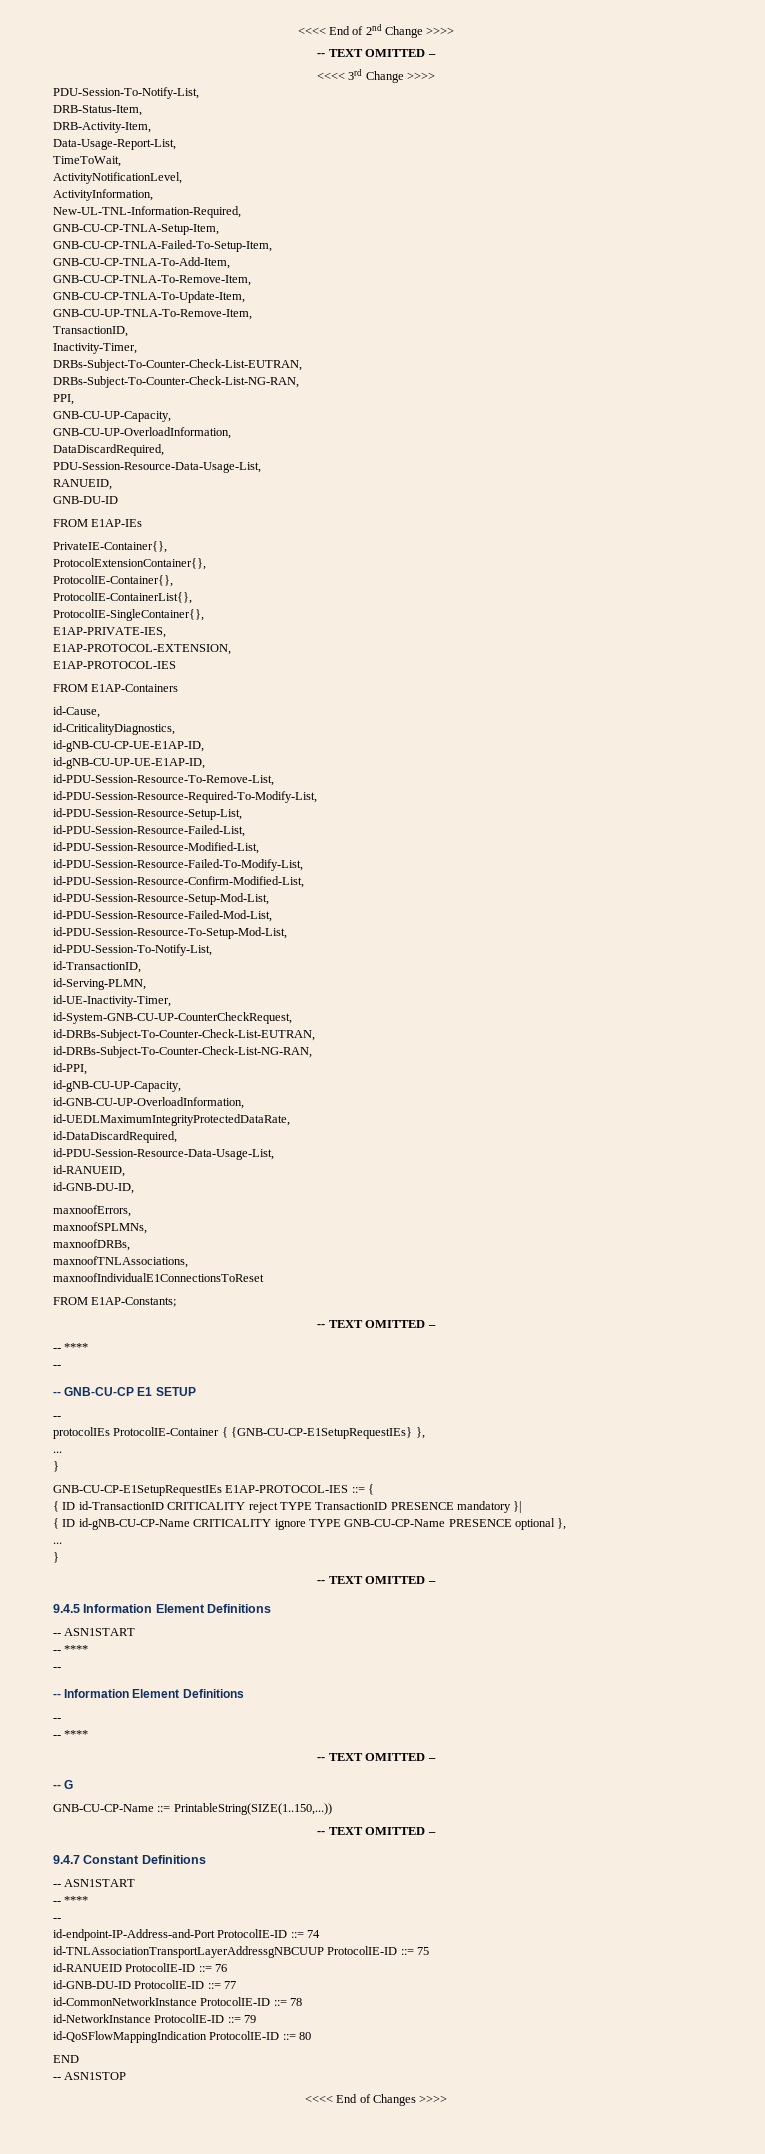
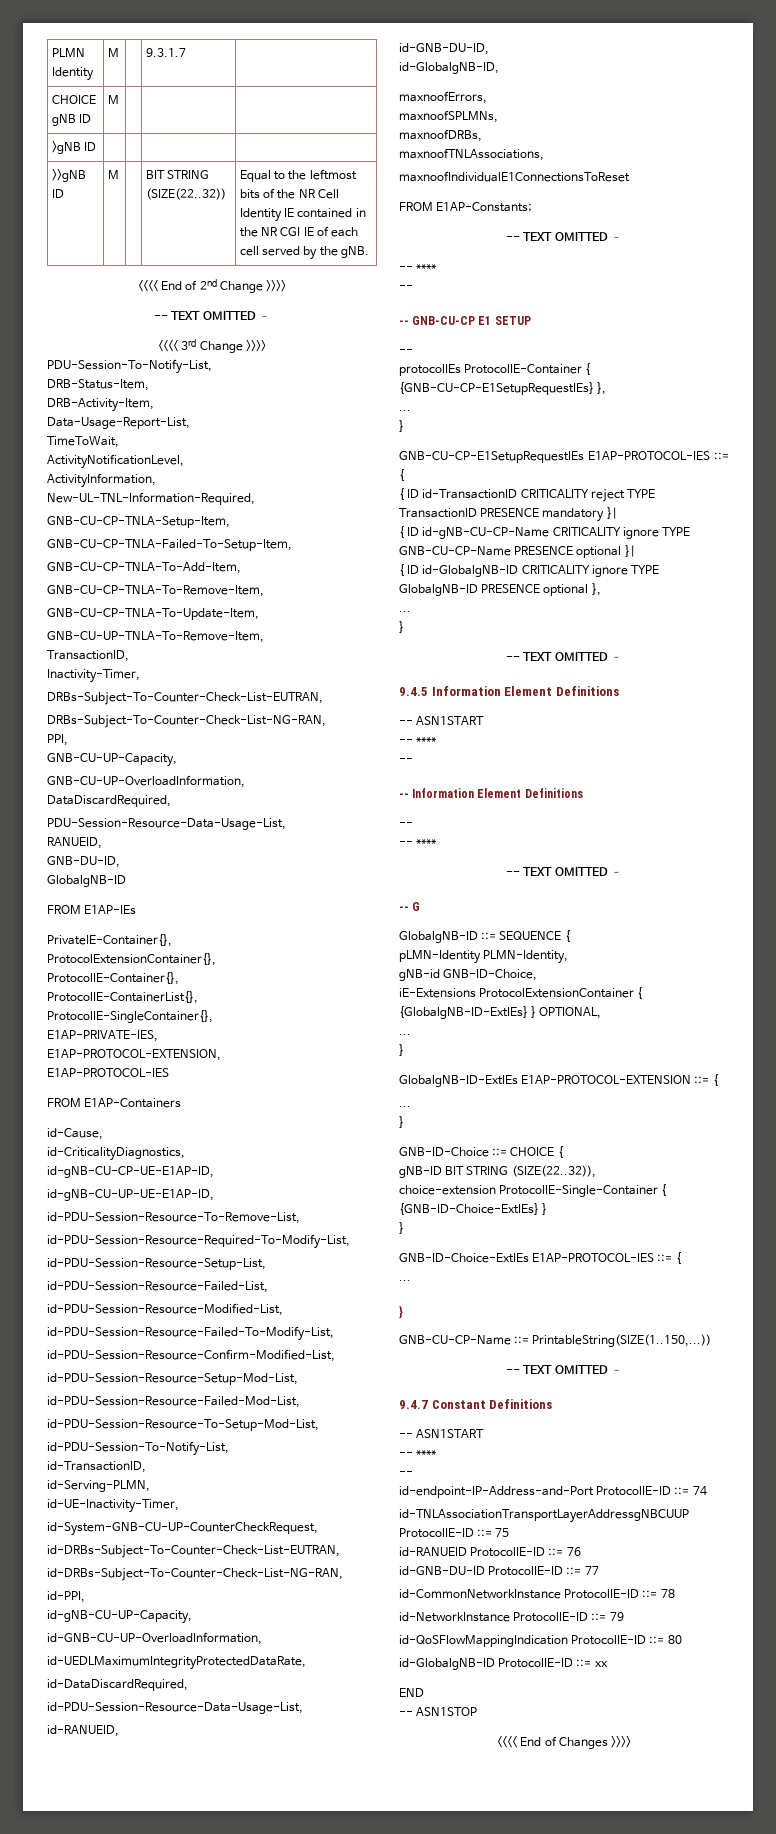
+ PLMN Identity | M | | 9.3.1.7 |
+ CHOICE gNB ID | M | | |
+ >gNB ID | | | |
+ >>gNB ID | M | | BIT STRING (SIZE(22..32)) | Equal to the leftmost bits of the NR Cell Identity IE contained in the NR CGI IE of each cell served by the gNB.
- GNB-DU-ID
+ GNB-DU-ID,
+ GlobalgNB-ID
+ id-GlobalgNB-ID,
- { ID id-gNB-CU-CP-Name CRITICALITY ignore TYPE GNB-CU-CP-Name PRESENCE optional },
+ { ID id-gNB-CU-CP-Name CRITICALITY ignore TYPE GNB-CU-CP-Name PRESENCE optional }|
+ { ID id-GlobalgNB-ID CRITICALITY ignore TYPE GlobalgNB-ID PRESENCE optional },
+ GlobalgNB-ID ::= SEQUENCE {
+ pLMN-Identity PLMN-Identity,
+ gNB-id GNB-ID-Choice,
+ iE-Extensions ProtocolExtensionContainer { {GlobalgNB-ID-ExtIEs} } OPTIONAL,
+ ...
+ }
+ GlobalgNB-ID-ExtIEs E1AP-PROTOCOL-EXTENSION ::= {
+ ...
+ }
+ GNB-ID-Choice ::= CHOICE {
+ gNB-ID BIT STRING (SIZE(22..32)),
+ choice-extension ProtocolIE-Single-Container { {GNB-ID-Choice-ExtIEs} }
+ }
+ GNB-ID-Choice-ExtIEs E1AP-PROTOCOL-IES ::= {
+ ...
+ }
+ id-GlobalgNB-ID ProtocolIE-ID ::= xx

